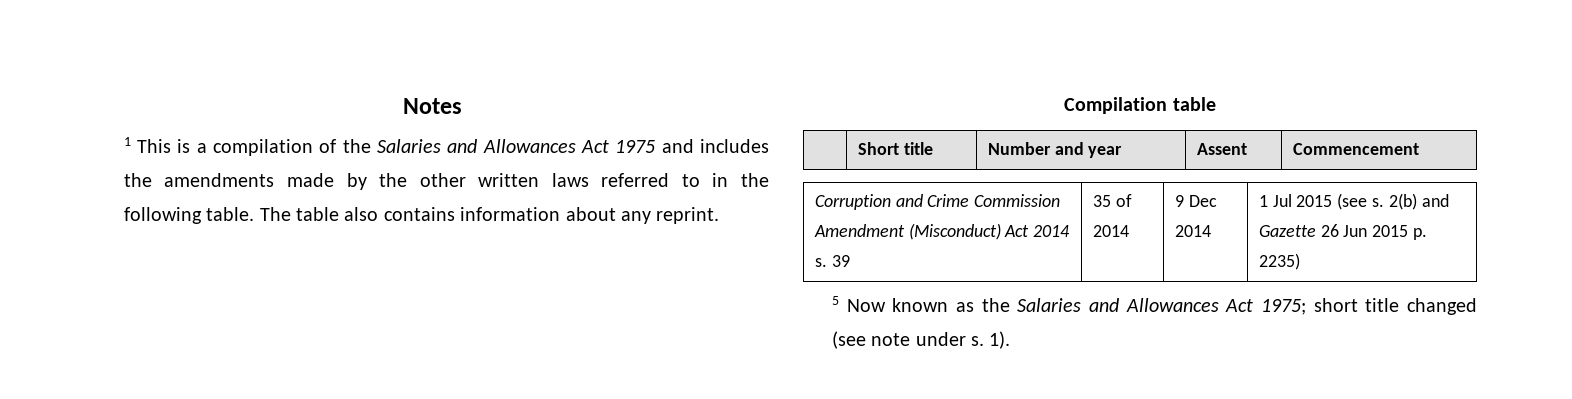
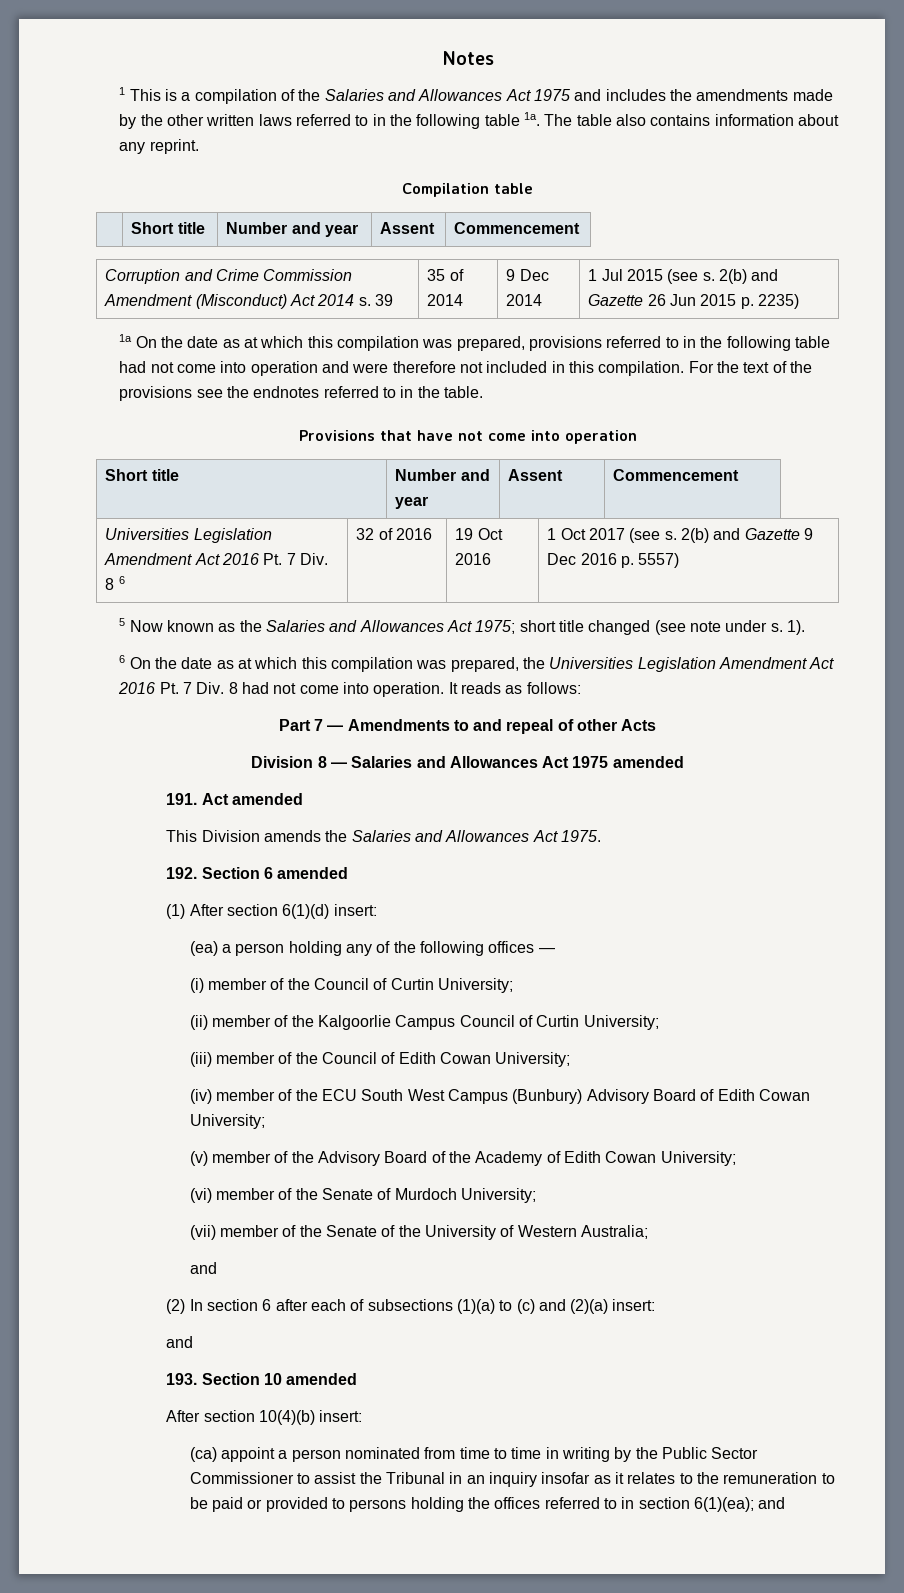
- 1 This is a compilation of the Salaries and Allowances Act 1975 and includes the amendments made by the other written laws referred to in the following table.
+ 1 This is a compilation of the Salaries and Allowances Act 1975 and includes the amendments made by the other written laws referred to in the following table 1a.
+ 1a On the date as at which this compilation was prepared, provisions referred to in the following table had not come into operation and were therefore not included in this compilation. For the text of the provisions see the endnotes referred to in the table.
+ Provisions that have not come into operation
+ Short title | Number and year | Assent | Commencement
+ Universities Legislation Amendment Act 2016 Pt. 7 Div. 8 6 | 32 of 2016 | 19 Oct 2016 | 1 Oct 2017 (see s. 2(b) and Gazette 9 Dec 2016 p. 5557)
+ 6 On the date as at which this compilation was prepared, the Universities Legislation Amendment Act 2016 Pt. 7 Div. 8 had not come into operation. It reads as follows:
+ Part 7 — Amendments to and repeal of other Acts
+ Division 8 — Salaries and Allowances Act 1975 amended
+ 191. Act amended
+ This Division amends the Salaries and Allowances Act 1975.
+ 192. Section 6 amended
+ (1) After section 6(1)(d) insert:
+ (ea) a person holding any of the following offices —
+ (i) member of the Council of Curtin University;
+ (ii) member of the Kalgoorlie Campus Council of Curtin University;
+ (iii) member of the Council of Edith Cowan University;
+ (iv) member of the ECU South West Campus (Bunbury) Advisory Board of Edith Cowan University;
+ (v) member of the Advisory Board of the Academy of Edith Cowan University;
+ (vi) member of the Senate of Murdoch University;
+ (vii) member of the Senate of the University of Western Australia;
+ and
+ (2) In section 6 after each of subsections (1)(a) to (c) and (2)(a) insert:
+ and
+ 193. Section 10 amended
+ After section 10(4)(b) insert:
+ (ca) appoint a person nominated from time to time in writing by the Public Sector Commissioner to assist the Tribunal in an inquiry insofar as it relates to the remuneration to be paid or provided to persons holding the offices referred to in section 6(1)(ea); and

